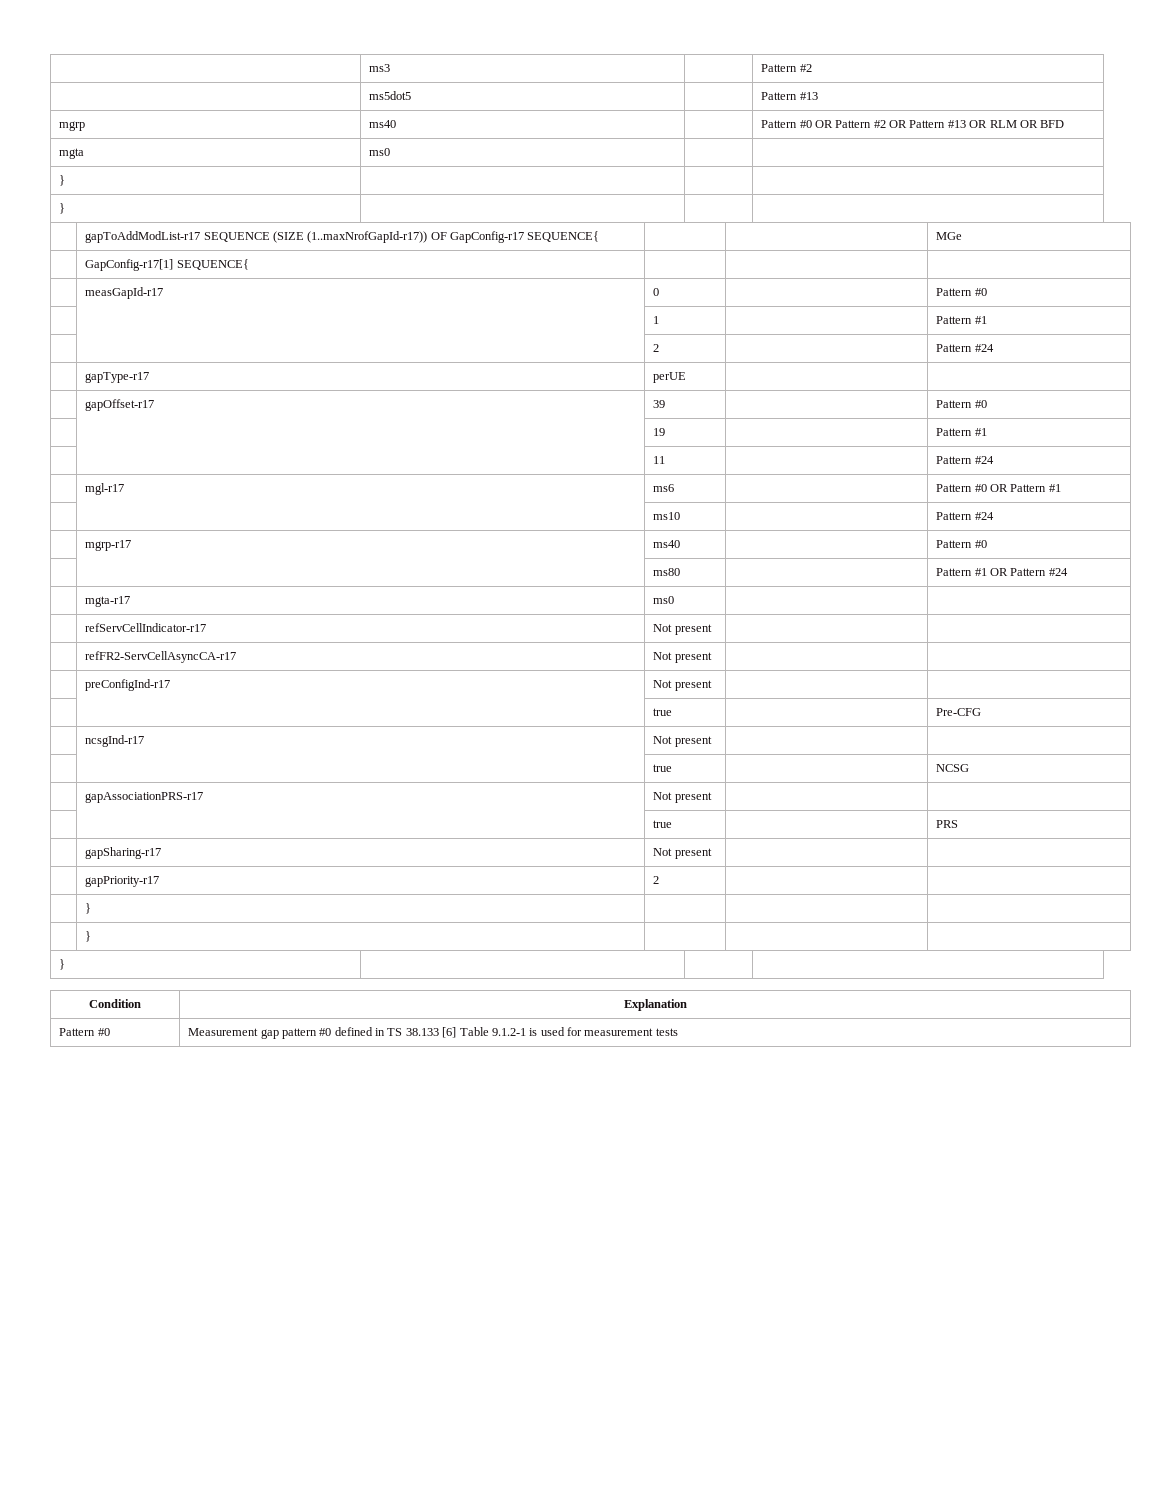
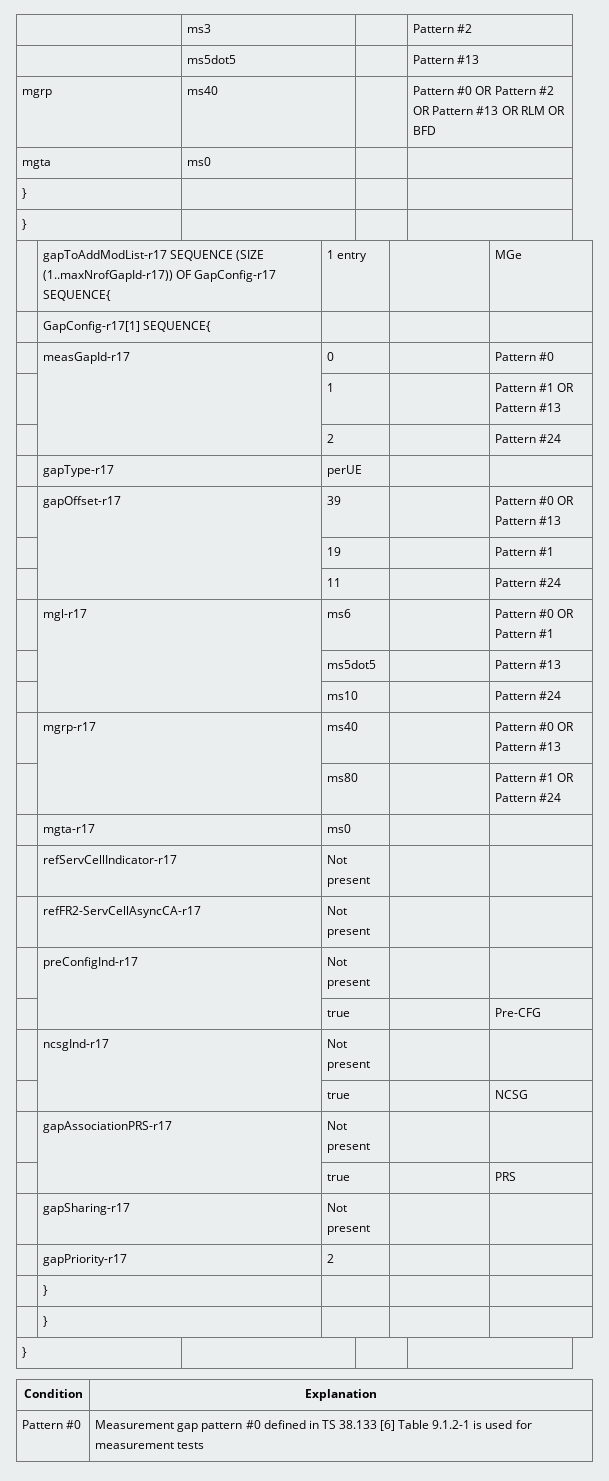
- | gapToAddModList-r17 SEQUENCE (SIZE (1..maxNrofGapId-r17)) OF GapConfig-r17 SEQUENCE{ | | | MGe
+ | gapToAddModList-r17 SEQUENCE (SIZE (1..maxNrofGapId-r17)) OF GapConfig-r17 SEQUENCE{ | 1 entry | | MGe
- | | 1 | | Pattern #1
+ | | 1 | | Pattern #1 OR Pattern #13
- | gapOffset-r17 | 39 | | Pattern #0
+ | gapOffset-r17 | 39 | | Pattern #0 OR Pattern #13
+ | | ms5dot5 | | Pattern #13
- | mgrp-r17 | ms40 | | Pattern #0
+ | mgrp-r17 | ms40 | | Pattern #0 OR Pattern #13

